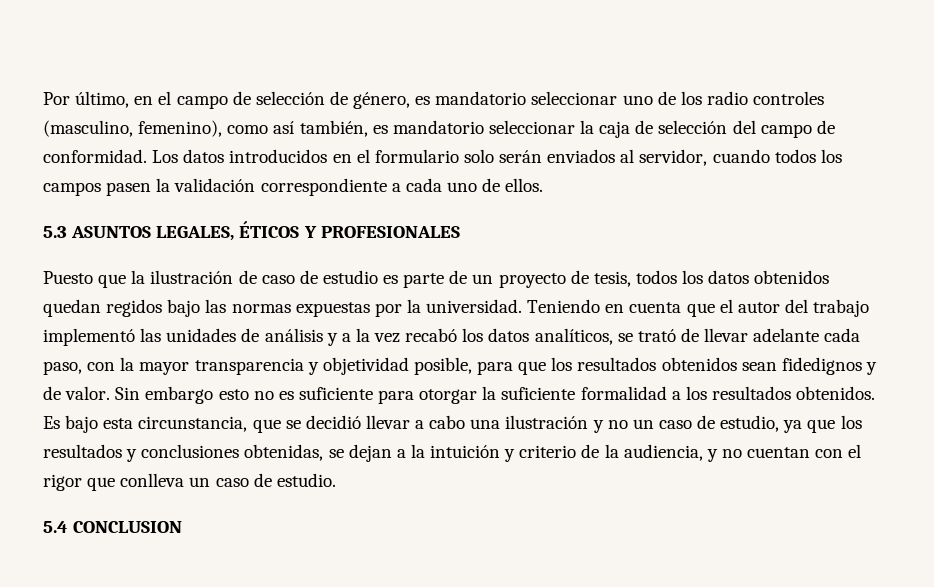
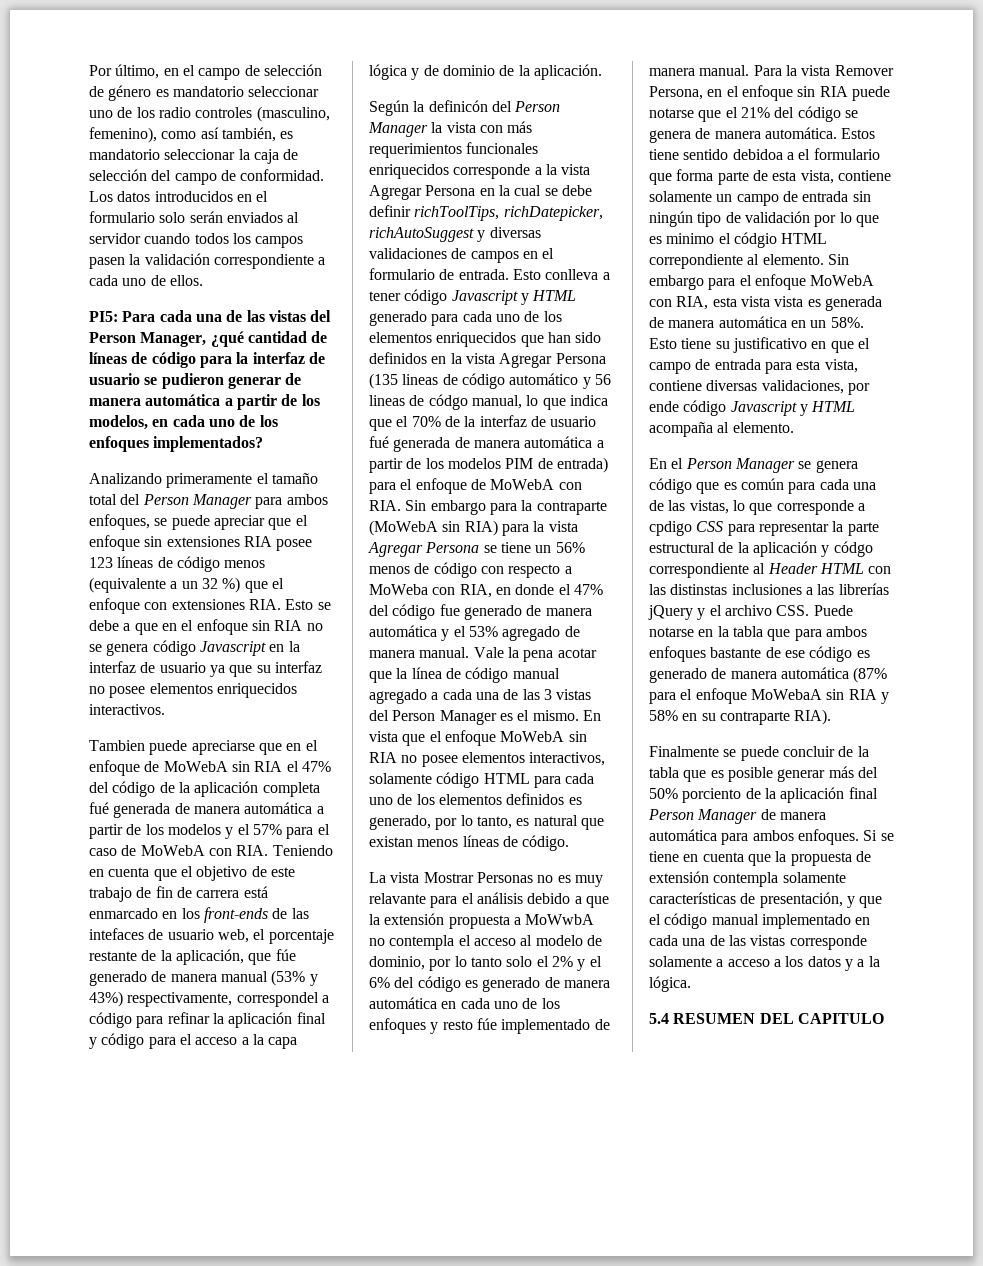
- Por último, en el campo de selección de género, es mandatorio seleccionar uno de los radio controles (masculino, femenino), como así también, es mandatorio seleccionar la caja de selección del campo de conformidad.
+ Por último, en el campo de selección de género es mandatorio seleccionar uno de los radio controles (masculino, femenino), como así también, es mandatorio seleccionar la caja de selección del campo de conformidad.
- Los datos introducidos en el formulario solo serán enviados al servidor, cuando todos los campos pasen la validación correspondiente a cada uno de ellos.
+ Los datos introducidos en el formulario solo serán enviados al servidor cuando todos los campos pasen la validación correspondiente a cada uno de ellos.
- 5.3 ASUNTOS LEGALES, ÉTICOS Y PROFESIONALES
- Puesto que la ilustración de caso de estudio es parte de un proyecto de tesis, todos los datos obtenidos quedan regidos bajo las normas expuestas por la universidad. Teniendo en cuenta que el autor del trabajo implementó las unidades de análisis y a la vez recabó los datos analíticos, se trató de llevar adelante cada paso, con la mayor transparencia y objetividad posible, para que los resultados obtenidos sean fidedignos y de valor. Sin embargo esto no es suficiente para otorgar la suficiente formalidad a los resultados obtenidos. Es bajo esta circunstancia, que se decidió llevar a cabo una ilustración y no un caso de estudio, ya que los resultados y conclusiones obtenidas, se dejan a la intuición y criterio de la audiencia, y no cuentan con el rigor que conlleva un caso de estudio.
- 5.4 CONCLUSION
+ PI5: Para cada una de las vistas del Person Manager, ¿qué cantidad de líneas de código para la interfaz de usuario se pudieron generar de manera automática a partir de los modelos, en cada uno de los enfoques implementados?
+ Analizando primeramente el tamaño total del Person Manager para ambos enfoques, se puede apreciar que el enfoque sin extensiones RIA posee 123 líneas de código menos (equivalente a un 32 %) que el enfoque con extensiones RIA. Esto se debe a que en el enfoque sin RIA no se genera código Javascript en la interfaz de usuario ya que su interfaz no posee elementos enriquecidos interactivos.
+ Tambien puede apreciarse que en el enfoque de MoWebA sin RIA el 47% del código de la aplicación completa fué generada de manera automática a partir de los modelos y el 57% para el caso de MoWebA con RIA. Teniendo en cuenta que el objetivo de este trabajo de fin de carrera está enmarcado en los front-ends de las intefaces de usuario web, el porcentaje restante de la aplicación, que fúe generado de manera manual (53% y 43%) respectivamente, correspondel a código para refinar la aplicación final y código para el acceso a la capa lógica y de dominio de la aplicación.
+ Según la definicón del Person Manager la vista con más requerimientos funcionales enriquecidos corresponde a la vista Agregar Persona en la cual se debe definir richToolTips, richDatepicker, richAutoSuggest y diversas validaciones de campos en el formulario de entrada. Esto conlleva a tener código Javascript y HTML generado para cada uno de los elementos enriquecidos que han sido definidos en la vista Agregar Persona (135 lineas de código automático y 56 lineas de códgo manual, lo que indica que el 70% de la interfaz de usuario fué generada de manera automática a partir de los modelos PIM de entrada) para el enfoque de MoWebA con RIA. Sin embargo para la contraparte (MoWebA sin RIA) para la vista Agregar Persona se tiene un 56% menos de código con respecto a MoWeba con RIA, en donde el 47% del código fue generado de manera automática y el 53% agregado de manera manual. Vale la pena acotar que la línea de código manual agregado a cada una de las 3 vistas del Person Manager es el mismo. En vista que el enfoque MoWebA sin RIA no posee elementos interactivos, solamente código HTML para cada uno de los elementos definidos es generado, por lo tanto, es natural que existan menos líneas de código.
+ La vista Mostrar Personas no es muy relavante para el análisis debido a que la extensión propuesta a MoWwbA no contempla el acceso al modelo de dominio, por lo tanto solo el 2% y el 6% del código es generado de manera automática en cada uno de los enfoques y resto fúe implementado de manera manual. Para la vista Remover Persona, en el enfoque sin RIA puede notarse que el 21% del código se genera de manera automática. Estos tiene sentido debidoa a el formulario que forma parte de esta vista, contiene solamente un campo de entrada sin ningún tipo de validación por lo que es minimo el códgio HTML correpondiente al elemento. Sin embargo para el enfoque MoWebA con RIA, esta vista vista es generada de manera automática en un 58%. Esto tiene su justificativo en que el campo de entrada para esta vista, contiene diversas validaciones, por ende código Javascript y HTML acompaña al elemento.
+ En el Person Manager se genera código que es común para cada una de las vistas, lo que corresponde a cpdigo CSS para representar la parte estructural de la aplicación y códgo correspondiente al Header HTML con las distinstas inclusiones a las librerías jQuery y el archivo CSS. Puede notarse en la tabla que para ambos enfoques bastante de ese código es generado de manera automática (87% para el enfoque MoWebaA sin RIA y 58% en su contraparte RIA).
+ Finalmente se puede concluir de la tabla que es posible generar más del 50% porciento de la aplicación final Person Manager de manera automática para ambos enfoques. Si se tiene en cuenta que la propuesta de extensión contempla solamente características de presentación, y que el código manual implementado en cada una de las vistas corresponde solamente a acceso a los datos y a la lógica.
+ 5.4 RESUMEN DEL CAPITULO

